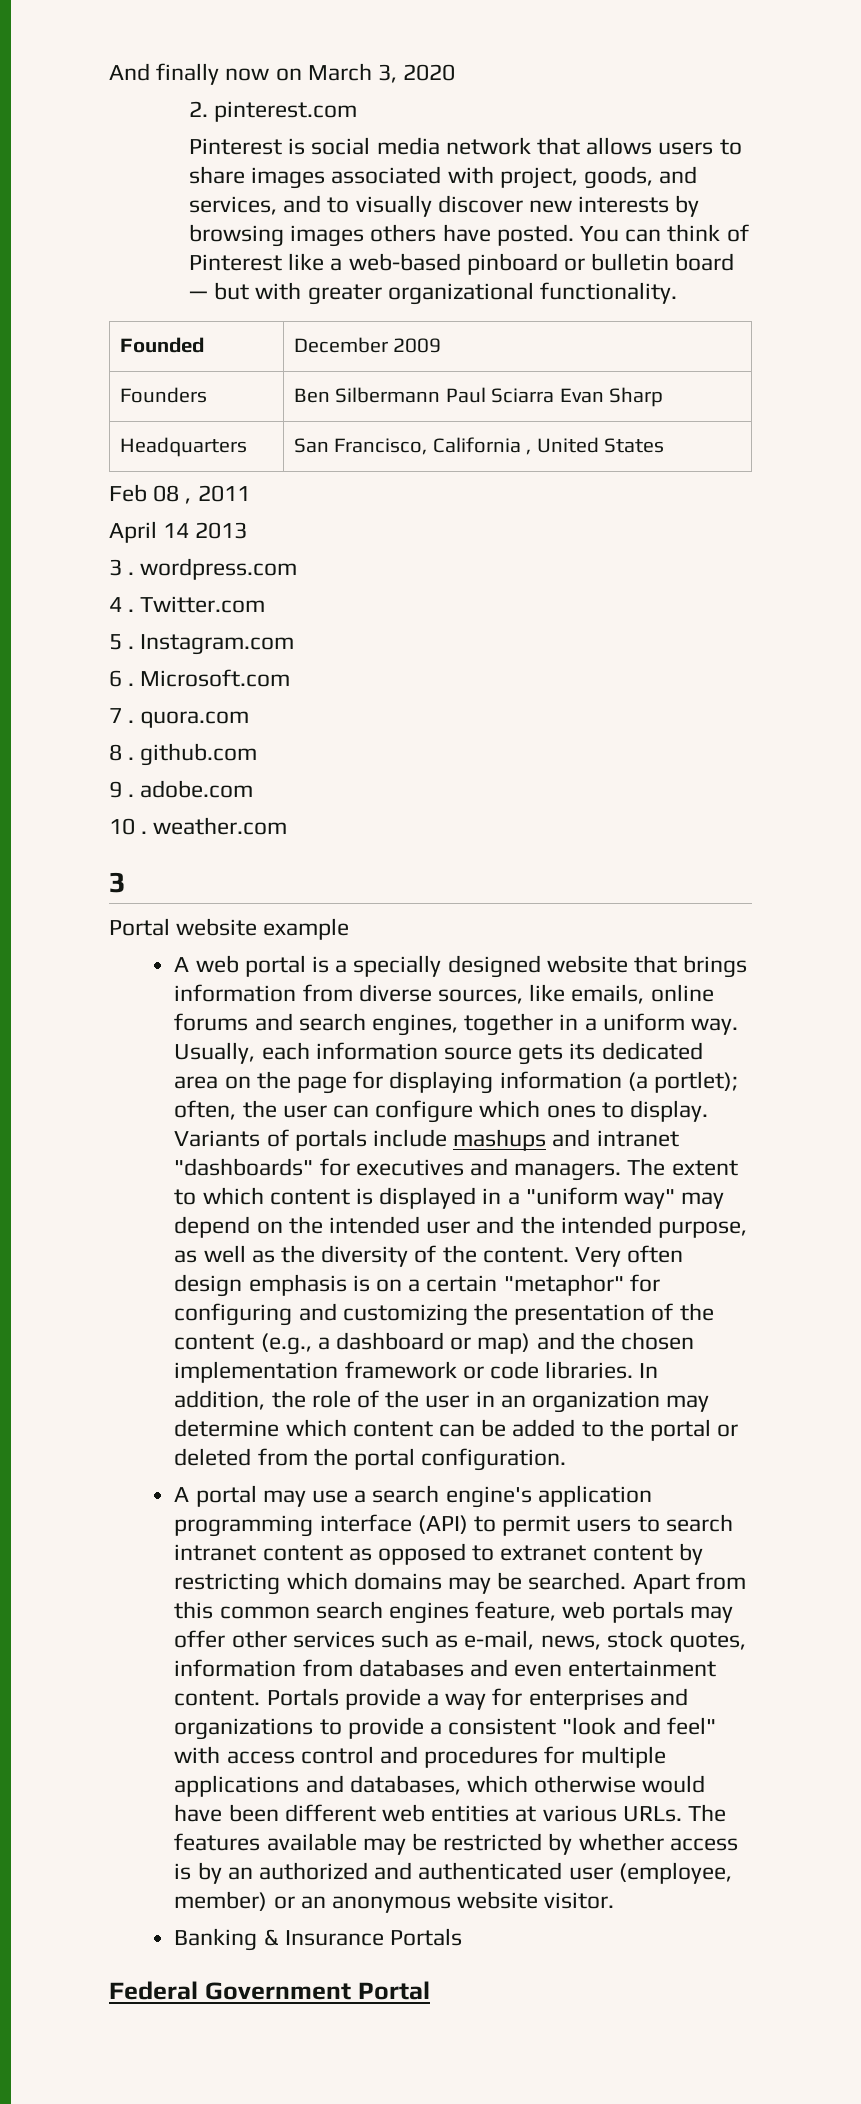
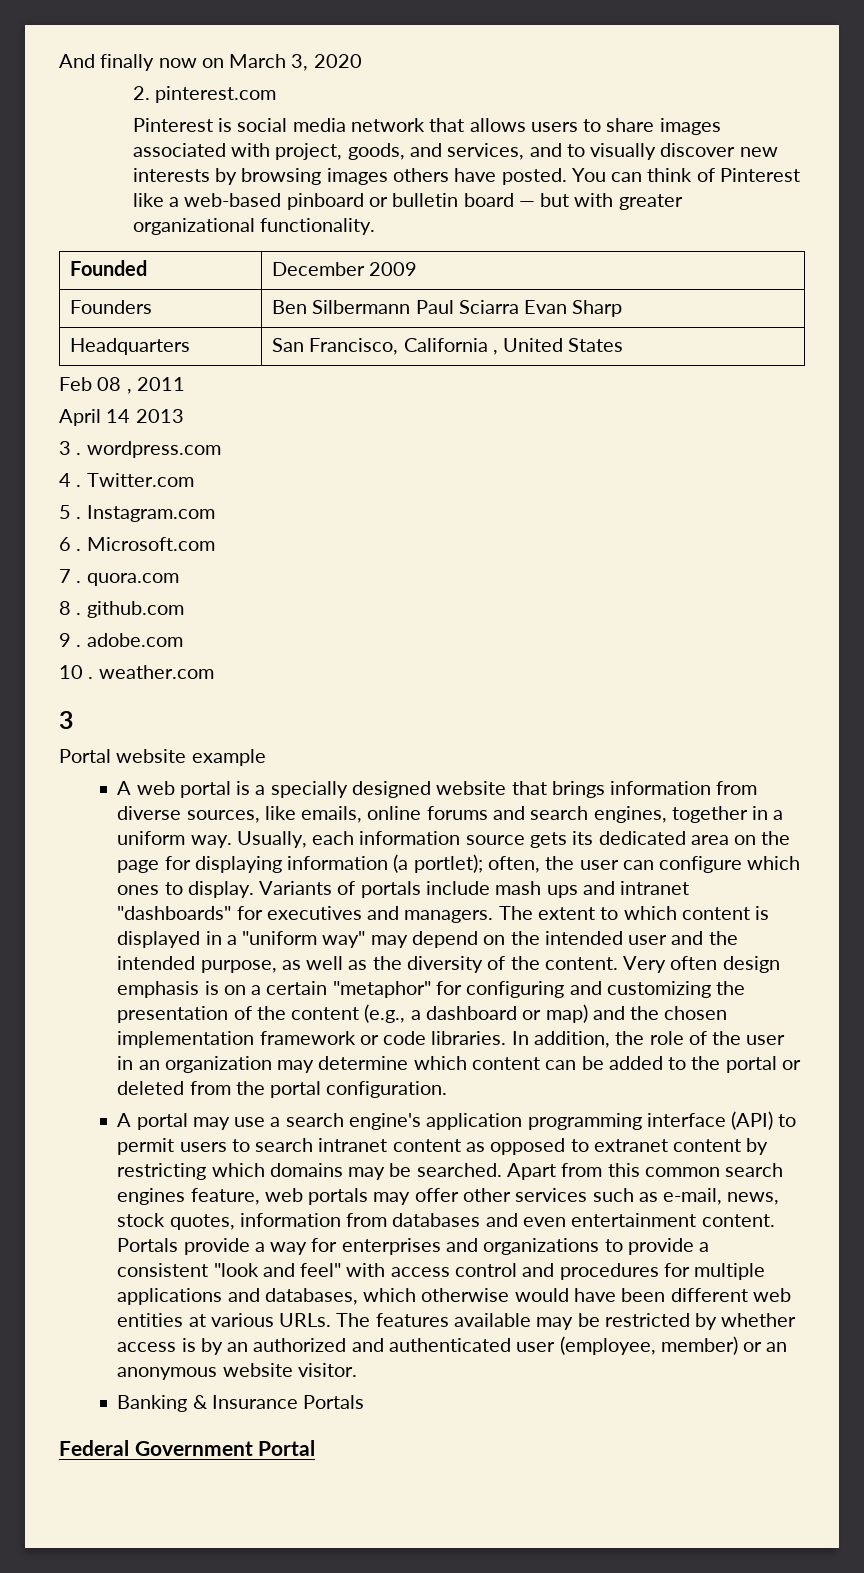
- Variants of portals include mashups and intranet "dashboards" for executives and managers.
+ Variants of portals include mash ups and intranet "dashboards" for executives and managers.

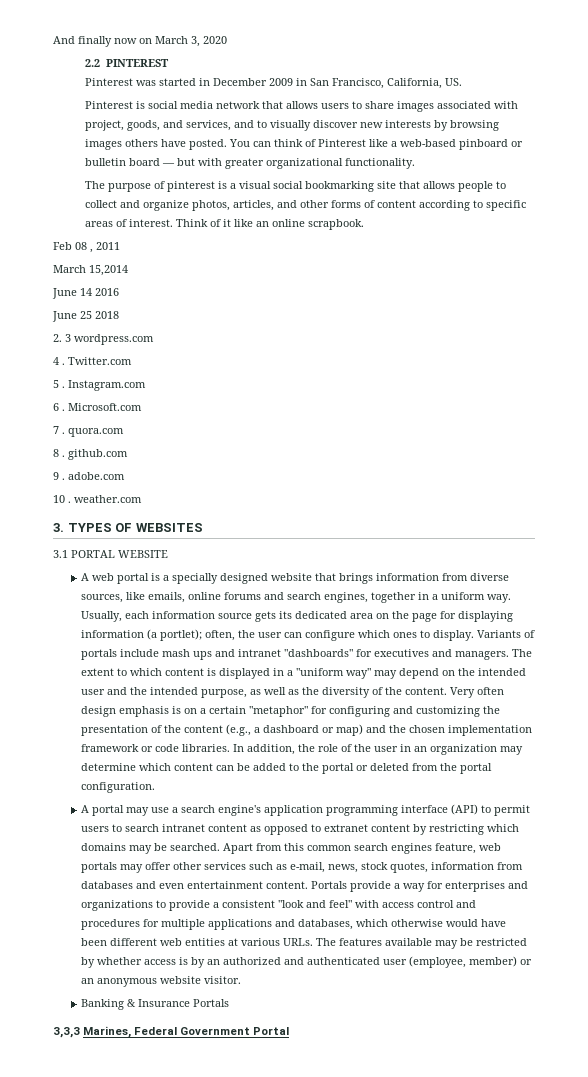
- 2. pinterest.com
+ 2.2 PINTEREST
+ Pinterest was started in December 2009 in San Francisco, California, US.
- Founded | December 2009
- Founders | Ben Silbermann Paul Sciarra Evan Sharp
- Headquarters | San Francisco, California , United States
+ The purpose of pinterest is a visual social bookmarking site that allows people to collect and organize photos, articles, and other forms of content according to specific areas of interest. Think of it like an online scrapbook.
  Feb 08 , 2011
- April 14 2013
- 3 . wordpress.com
+ March 15,2014
+ June 14 2016
+ June 25 2018
+ 2. 3 wordpress.com
  10 . weather.com
- 3
- Portal website example
+ 3. TYPES OF WEBSITES
+ 3.1 PORTAL WEBSITE
- Federal Government Portal
+ 3,3,3 Marines, Federal Government Portal

